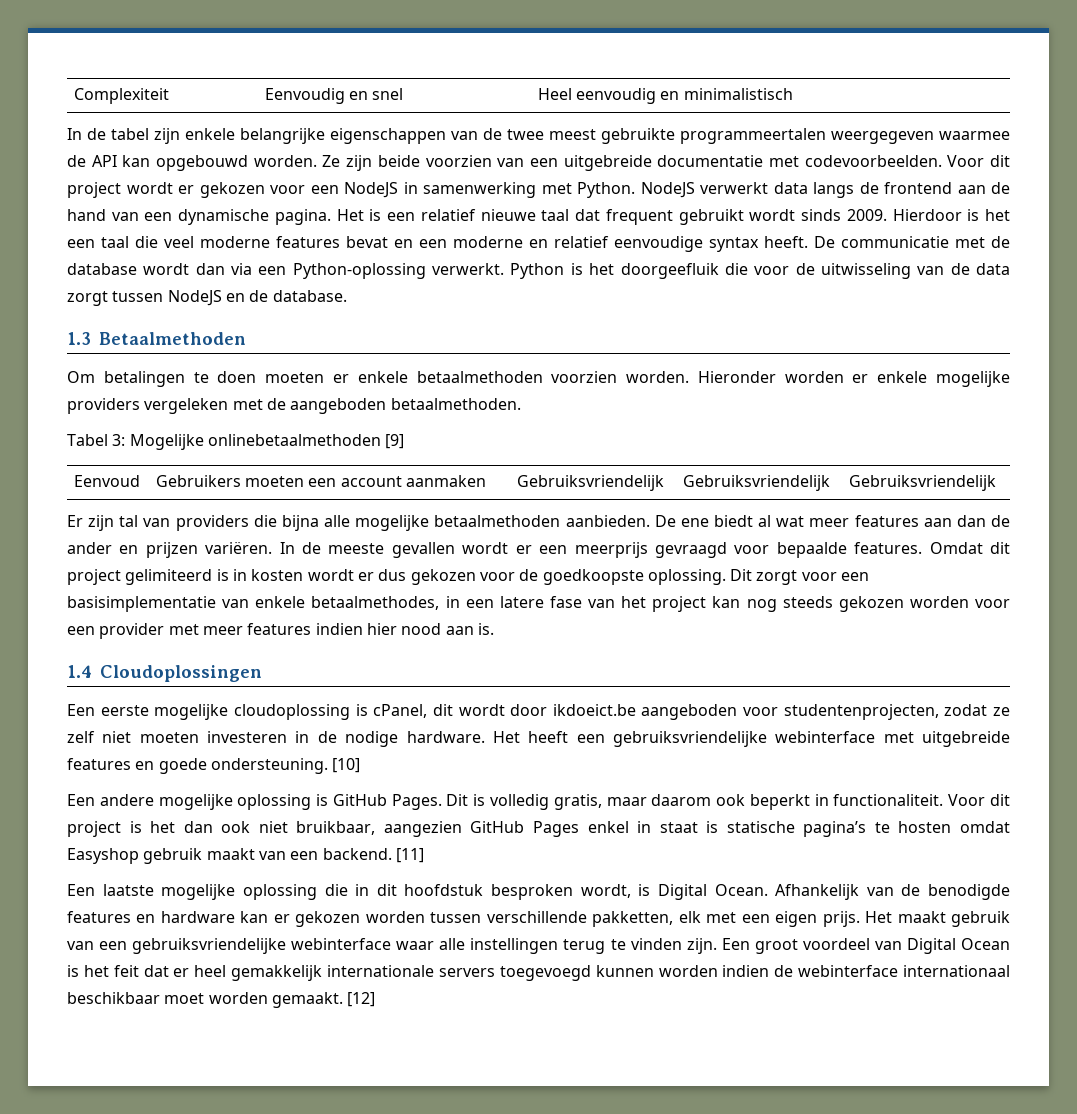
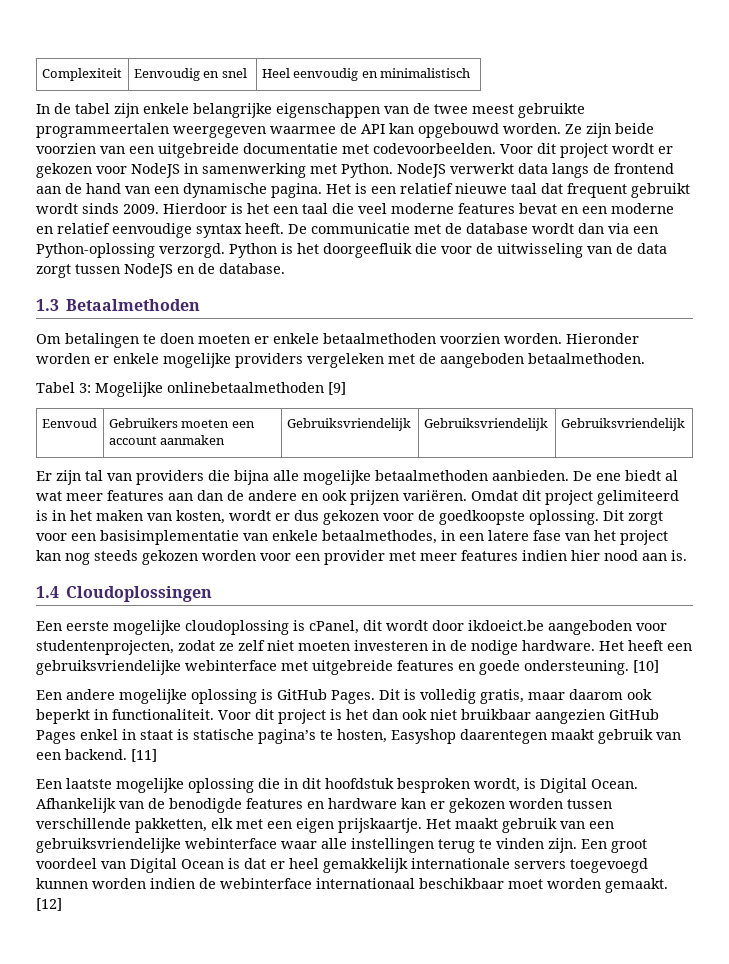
- Voor dit project wordt er gekozen voor een NodeJS in samenwerking met Python.
+ Voor dit project wordt er gekozen voor NodeJS in samenwerking met Python.
- De communicatie met de database wordt dan via een Python-oplossing verwerkt.
+ De communicatie met de database wordt dan via een Python-oplossing verzorgd.
- De ene biedt al wat meer features aan dan de ander en prijzen variëren. In de meeste gevallen wordt er een meerprijs gevraagd voor bepaalde features.
+ De ene biedt al wat meer features aan dan de andere en ook prijzen variëren.
- Omdat dit project gelimiteerd is in kosten wordt er dus gekozen voor de goedkoopste oplossing.
+ Omdat dit project gelimiteerd is in het maken van kosten, wordt er dus gekozen voor de goedkoopste oplossing.
- Voor dit project is het dan ook niet bruikbaar, aangezien GitHub Pages enkel in staat is statische pagina’s te hosten omdat Easyshop gebruik maakt van een backend.
+ Voor dit project is het dan ook niet bruikbaar aangezien GitHub Pages enkel in staat is statische pagina’s te hosten, Easyshop daarentegen maakt gebruik van een backend.
- Afhankelijk van de benodigde features en hardware kan er gekozen worden tussen verschillende pakketten, elk met een eigen prijs.
+ Afhankelijk van de benodigde features en hardware kan er gekozen worden tussen verschillende pakketten, elk met een eigen prijskaartje.
- Een groot voordeel van Digital Ocean is het feit dat er heel gemakkelijk internationale servers toegevoegd kunnen worden indien de webinterface internationaal beschikbaar moet worden gemaakt.
+ Een groot voordeel van Digital Ocean is dat er heel gemakkelijk internationale servers toegevoegd kunnen worden indien de webinterface internationaal beschikbaar moet worden gemaakt.

